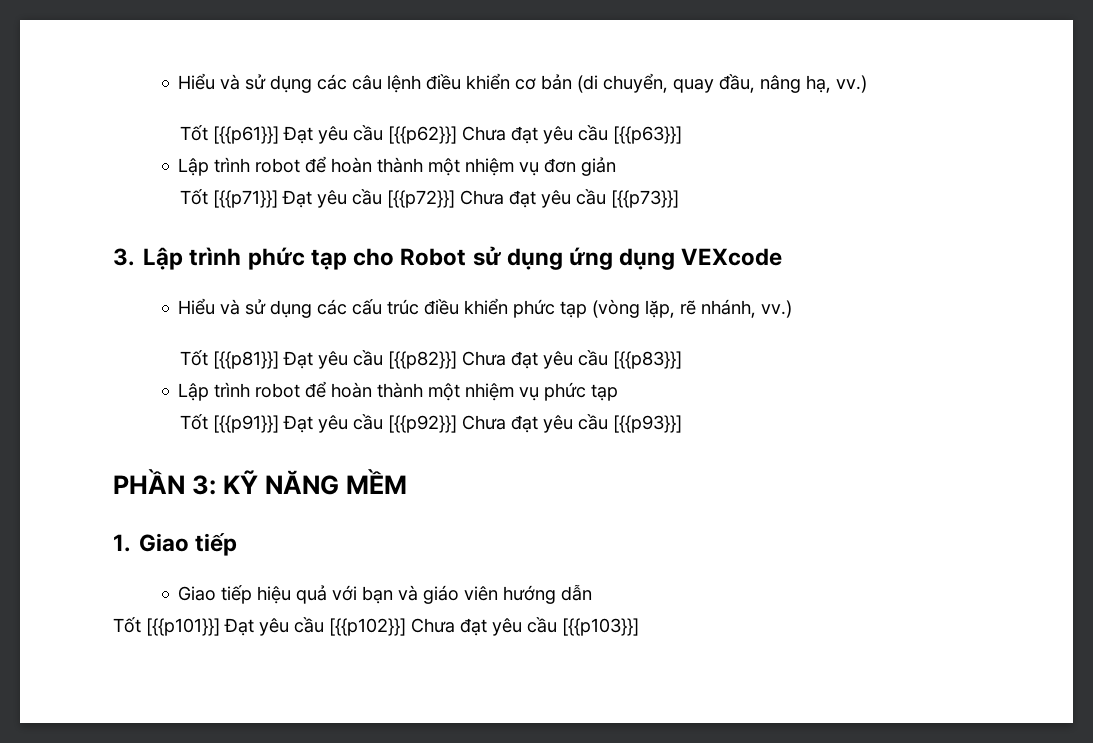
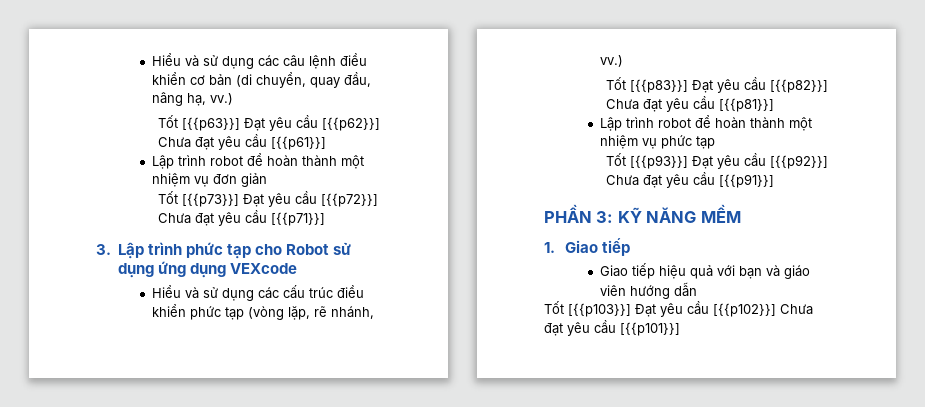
- Tốt [{{p61}}] Đạt yêu cầu [{{p62}}] Chưa đạt yêu cầu [{{p63}}]
+ Tốt [{{p63}}] Đạt yêu cầu [{{p62}}] Chưa đạt yêu cầu [{{p61}}]
- Tốt [{{p71}}] Đạt yêu cầu [{{p72}}] Chưa đạt yêu cầu [{{p73}}]
+ Tốt [{{p73}}] Đạt yêu cầu [{{p72}}] Chưa đạt yêu cầu [{{p71}}]
- Tốt [{{p81}}] Đạt yêu cầu [{{p82}}] Chưa đạt yêu cầu [{{p83}}]
+ Tốt [{{p83}}] Đạt yêu cầu [{{p82}}] Chưa đạt yêu cầu [{{p81}}]
- Tốt [{{p91}}] Đạt yêu cầu [{{p92}}] Chưa đạt yêu cầu [{{p93}}]
+ Tốt [{{p93}}] Đạt yêu cầu [{{p92}}] Chưa đạt yêu cầu [{{p91}}]
- Tốt [{{p101}}] Đạt yêu cầu [{{p102}}] Chưa đạt yêu cầu [{{p103}}]
+ Tốt [{{p103}}] Đạt yêu cầu [{{p102}}] Chưa đạt yêu cầu [{{p101}}]

